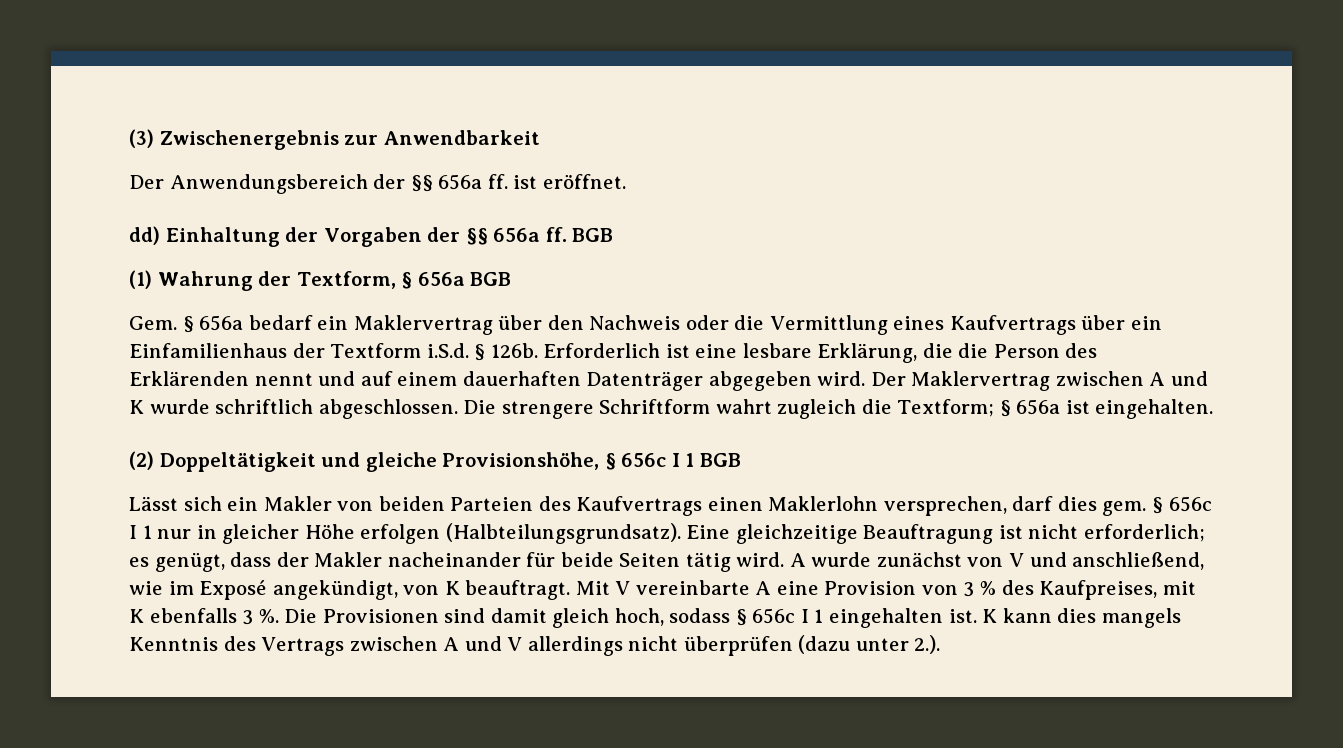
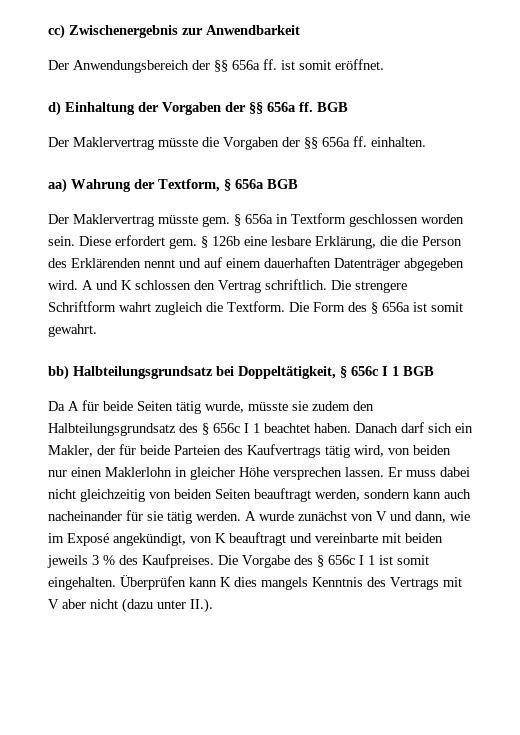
- (3) Zwischenergebnis zur Anwendbarkeit
+ cc) Zwischenergebnis zur Anwendbarkeit
- Der Anwendungsbereich der §§ 656a ff. ist eröffnet.
+ Der Anwendungsbereich der §§ 656a ff. ist somit eröffnet.
- dd) Einhaltung der Vorgaben der §§ 656a ff. BGB
+ d) Einhaltung der Vorgaben der §§ 656a ff. BGB
- (1) Wahrung der Textform, § 656a BGB
+ Der Maklervertrag müsste die Vorgaben der §§ 656a ff. einhalten.
+ aa) Wahrung der Textform, § 656a BGB
- Gem. § 656a bedarf ein Maklervertrag über den Nachweis oder die Vermittlung eines Kaufvertrags über ein Einfamilienhaus der Textform i.S.d. § 126b. Erforderlich ist eine lesbare Erklärung, die die Person des Erklärenden nennt und auf einem dauerhaften Datenträger abgegeben wird.
+ Der Maklervertrag müsste gem. § 656a in Textform geschlossen worden sein. Diese erfordert gem. § 126b eine lesbare Erklärung, die die Person des Erklärenden nennt und auf einem dauerhaften Datenträger abgegeben wird.
- Der Maklervertrag zwischen A und K wurde schriftlich abgeschlossen.
+ A und K schlossen den Vertrag schriftlich.
- Die strengere Schriftform wahrt zugleich die Textform; § 656a ist eingehalten.
- (2) Doppeltätigkeit und gleiche Provisionshöhe, § 656c I 1 BGB
+ Die strengere Schriftform wahrt zugleich die Textform. Die Form des § 656a ist somit gewahrt.
+ bb) Halbteilungsgrundsatz bei Doppeltätigkeit, § 656c I 1 BGB
- Lässt sich ein Makler von beiden Parteien des Kaufvertrags einen Maklerlohn versprechen, darf dies gem. § 656c I 1 nur in gleicher Höhe erfolgen (Halbteilungsgrundsatz). Eine gleichzeitige Beauftragung ist nicht erforderlich; es genügt, dass der Makler nacheinander für beide Seiten tätig wird.
+ Da A für beide Seiten tätig wurde, müsste sie zudem den Halbteilungsgrundsatz des § 656c I 1 beachtet haben. Danach darf sich ein Makler, der für beide Parteien des Kaufvertrags tätig wird, von beiden nur einen Maklerlohn in gleicher Höhe versprechen lassen. Er muss dabei nicht gleichzeitig von beiden Seiten beauftragt werden, sondern kann auch nacheinander für sie tätig werden.
- A wurde zunächst von V und anschließend, wie im Exposé angekündigt, von K beauftragt. Mit V vereinbarte A eine Provision von 3 % des Kaufpreises, mit K ebenfalls 3 %. Die Provisionen sind damit gleich hoch, sodass § 656c I 1 eingehalten ist. K kann dies mangels Kenntnis des Vertrags zwischen A und V allerdings nicht überprüfen (dazu unter 2.).
+ A wurde zunächst von V und dann, wie im Exposé angekündigt, von K beauftragt und vereinbarte mit beiden jeweils 3 % des Kaufpreises. Die Vorgabe des § 656c I 1 ist somit eingehalten. Überprüfen kann K dies mangels Kenntnis des Vertrags mit V aber nicht (dazu unter II.).

